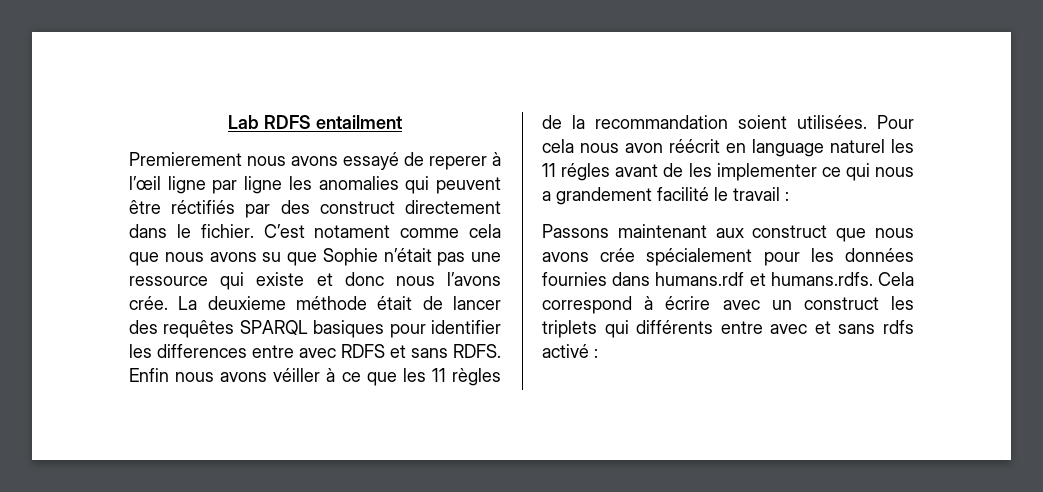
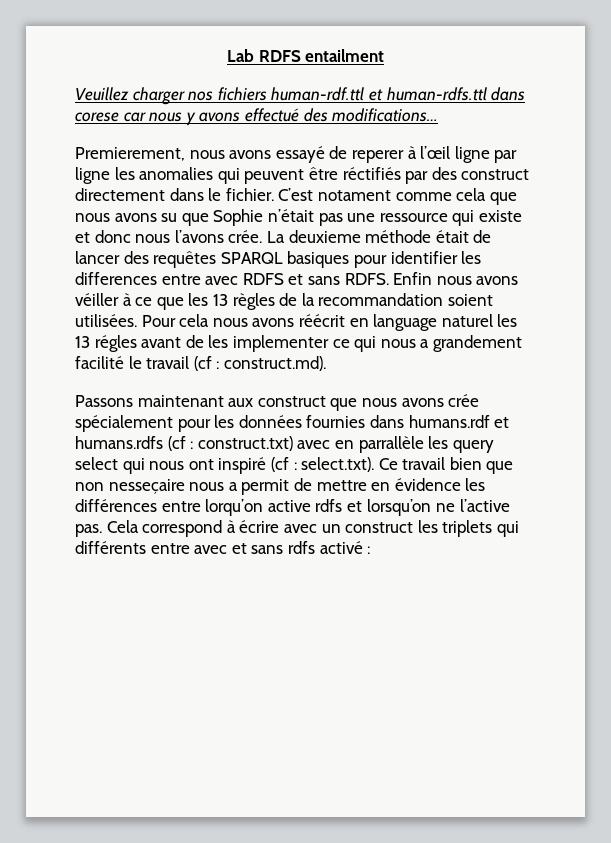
- Premierement nous avons essayé de reperer à l’œil ligne par ligne les anomalies qui peuvent être réctifiés par des construct directement dans le fichier.
+ Veuillez charger nos fichiers human-rdf.ttl et human-rdfs.ttl dans corese car nous y avons effectué des modifications…
+ Premierement, nous avons essayé de reperer à l’œil ligne par ligne les anomalies qui peuvent être réctifiés par des construct directement dans le fichier.
- Enfin nous avons véiller à ce que les 11 règles de la recommandation soient utilisées.
+ Enfin nous avons véiller à ce que les 13 règles de la recommandation soient utilisées.
- Pour cela nous avon réécrit en language naturel les 11 régles avant de les implementer ce qui nous a grandement facilité le travail :
+ Pour cela nous avons réécrit en language naturel les 13 régles avant de les implementer ce qui nous a grandement facilité le travail (cf : construct.md).
- Passons maintenant aux construct que nous avons crée spécialement pour les données fournies dans humans.rdf et humans.rdfs. Cela correspond à écrire avec un construct les triplets qui différents entre avec et sans rdfs activé :
+ Passons maintenant aux construct que nous avons crée spécialement pour les données fournies dans humans.rdf et humans.rdfs (cf : construct.txt) avec en parrallèle les query select qui nous ont inspiré (cf : select.txt). Ce travail bien que non nesseçaire nous a permit de mettre en évidence les différences entre lorqu’on active rdfs et lorsqu’on ne l’active pas. Cela correspond à écrire avec un construct les triplets qui différents entre avec et sans rdfs activé :

